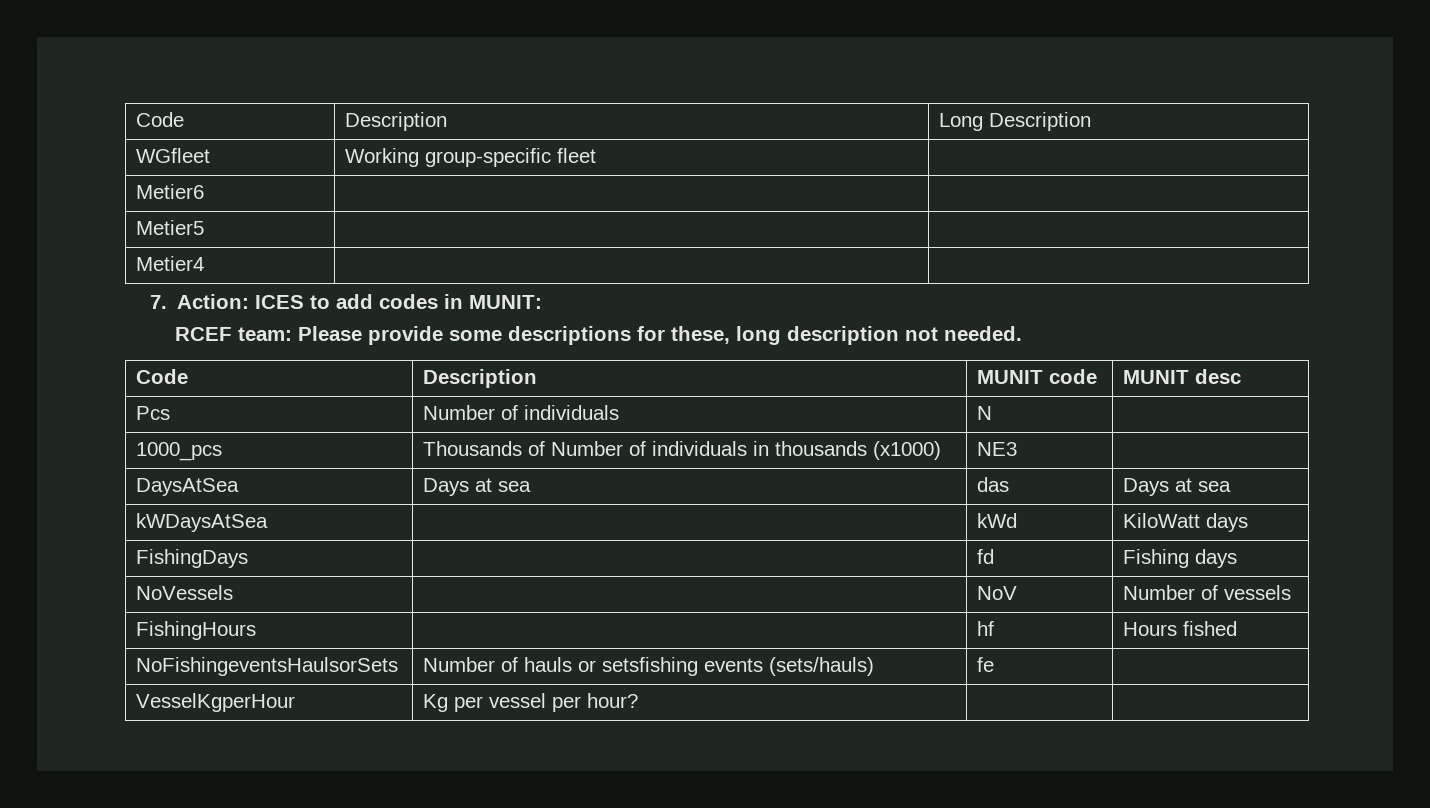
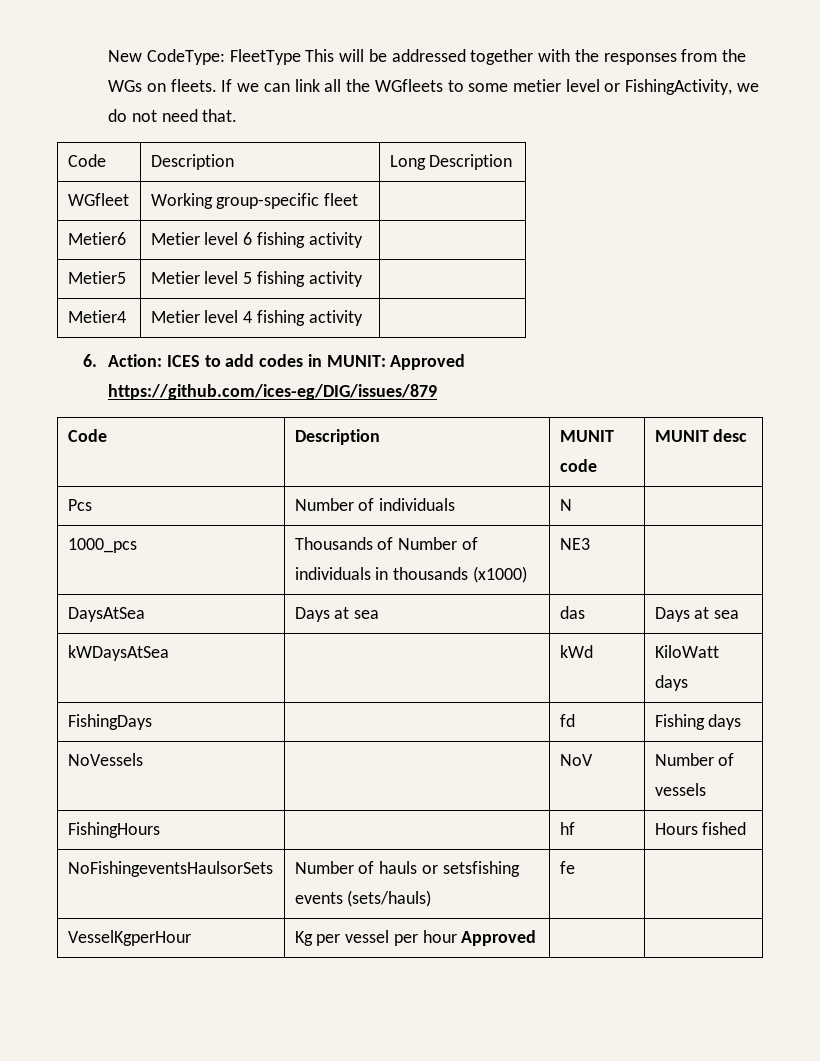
+ New CodeType: FleetType This will be addressed together with the responses from the WGs on fleets. If we can link all the WGfleets to some metier level or FishingActivity, we do not need that.
- Metier6 | |
- Metier5 | |
- Metier4 | |
- 7. Action: ICES to add codes in MUNIT:
- RCEF team: Please provide some descriptions for these, long description not needed.
+ Metier6 | Metier level 6 fishing activity |
+ Metier5 | Metier level 5 fishing activity |
+ Metier4 | Metier level 4 fishing activity |
+ 6. Action: ICES to add codes in MUNIT: Approved https://github.com/ices-eg/DIG/issues/879
- VesselKgperHour | Kg per vessel per hour? | |
+ VesselKgperHour | Kg per vessel per hour Approved | |

